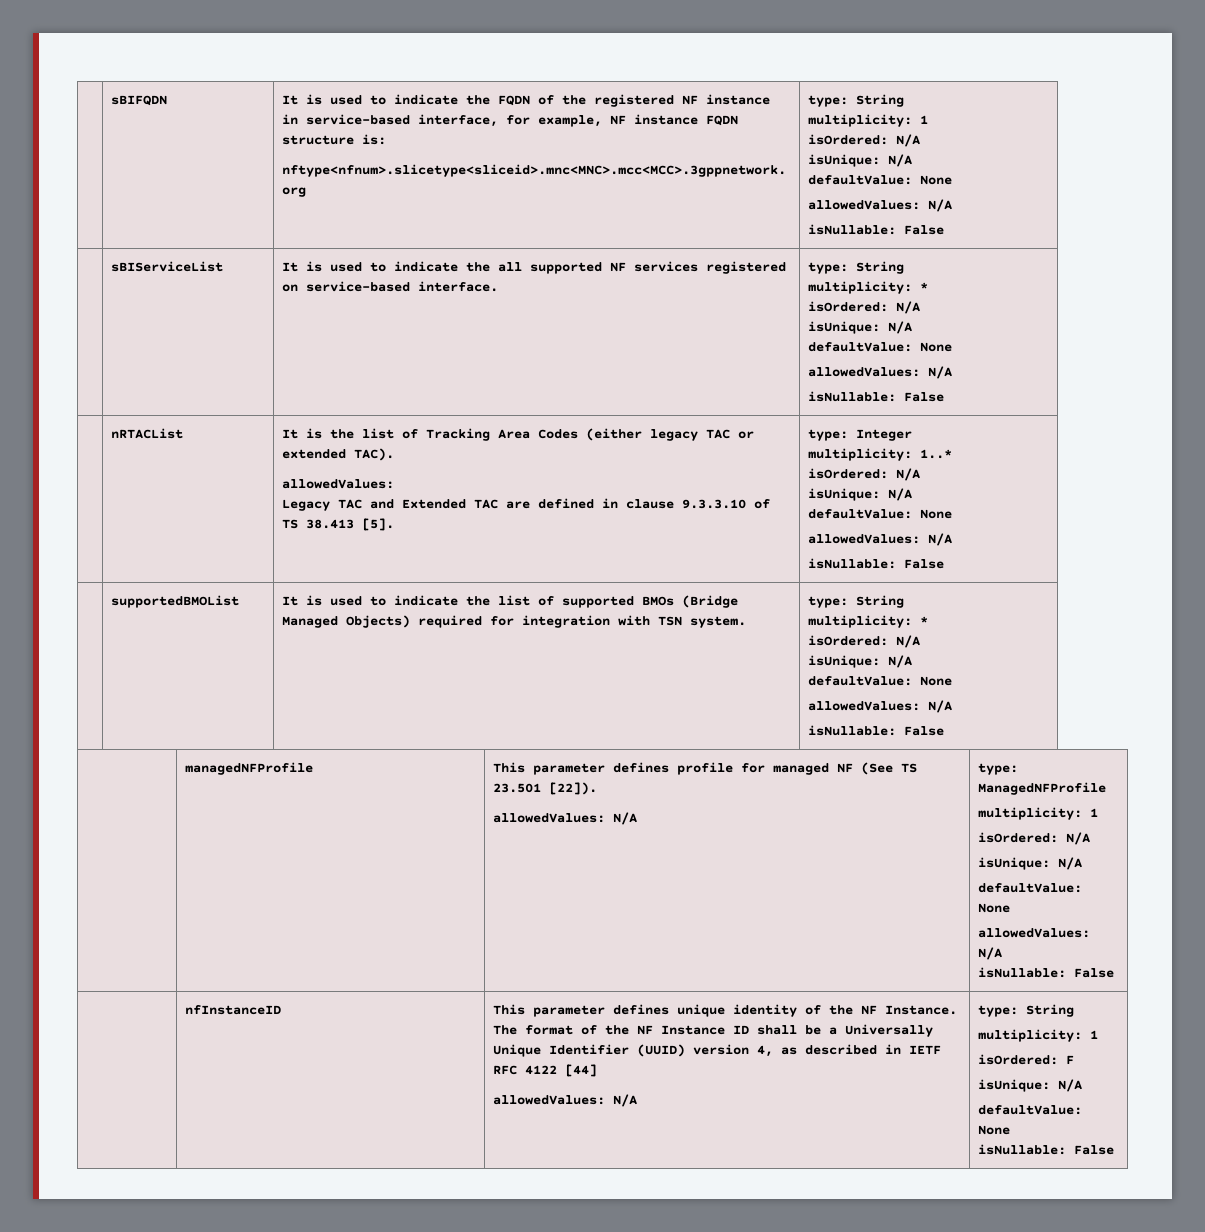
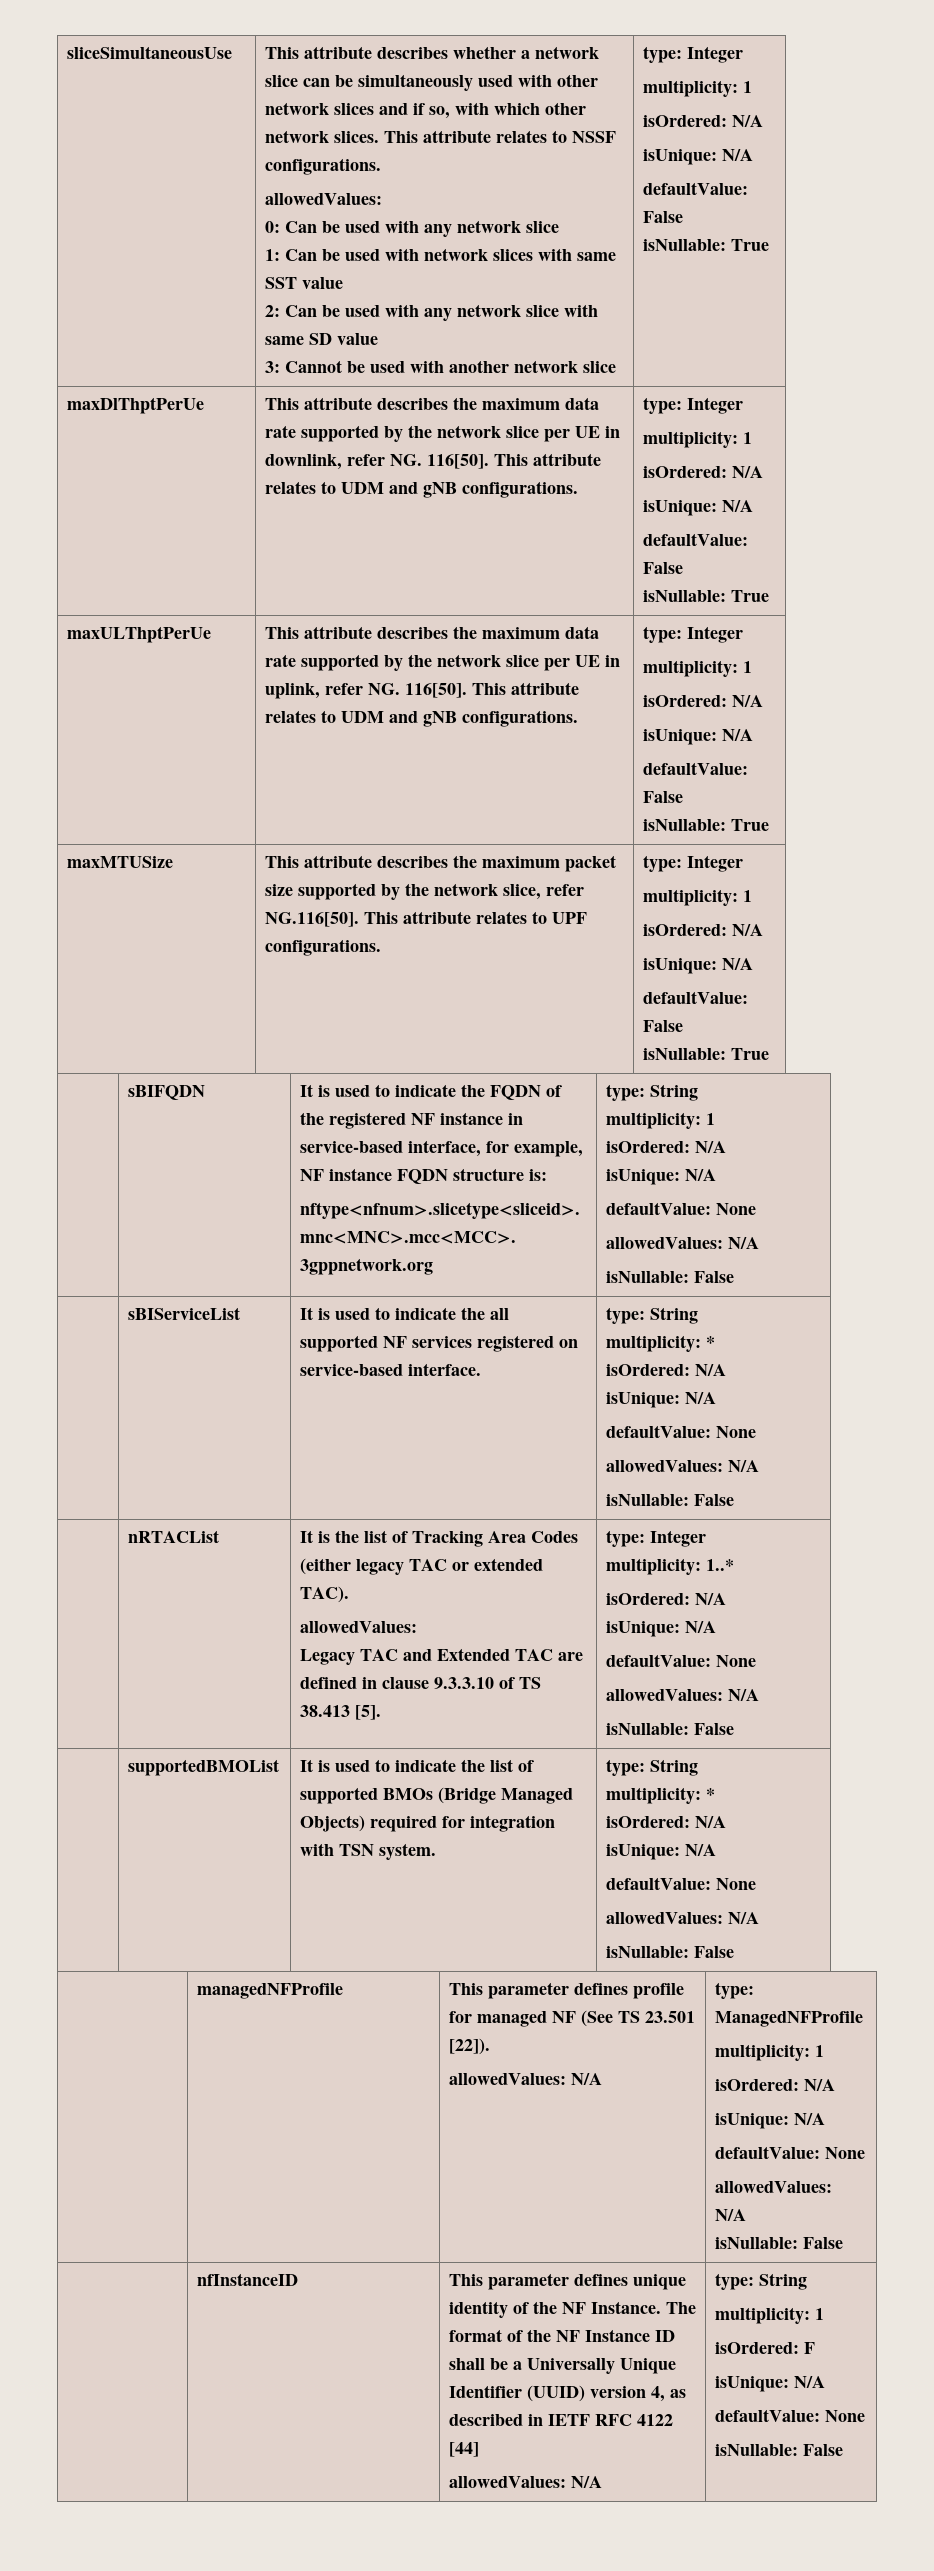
+ sliceSimultaneousUse | This attribute describes whether a network slice can be simultaneously used with other network slices and if so, with which other network slices. This attribute relates to NSSF configurations.
+ allowedValues:
+ 0: Can be used with any network slice
+ 1: Can be used with network slices with same SST value
+ 2: Can be used with any network slice with same SD value
+ 3: Cannot be used with another network slice | type: Integer
+ multiplicity: 1
+ isOrdered: N/A
+ isUnique: N/A
+ defaultValue: False
+ isNullable: True
+ maxDlThptPerUe | This attribute describes the maximum data rate supported by the network slice per UE in downlink, refer NG. 116[50]. This attribute relates to UDM and gNB configurations. | type: Integer
+ multiplicity: 1
+ isOrdered: N/A
+ isUnique: N/A
+ defaultValue: False
+ isNullable: True
+ maxULThptPerUe | This attribute describes the maximum data rate supported by the network slice per UE in uplink, refer NG. 116[50]. This attribute relates to UDM and gNB configurations. | type: Integer
+ multiplicity: 1
+ isOrdered: N/A
+ isUnique: N/A
+ defaultValue: False
+ isNullable: True
+ maxMTUSize | This attribute describes the maximum packet size supported by the network slice, refer NG.116[50]. This attribute relates to UPF configurations. | type: Integer
+ multiplicity: 1
+ isOrdered: N/A
+ isUnique: N/A
+ defaultValue: False
+ isNullable: True

